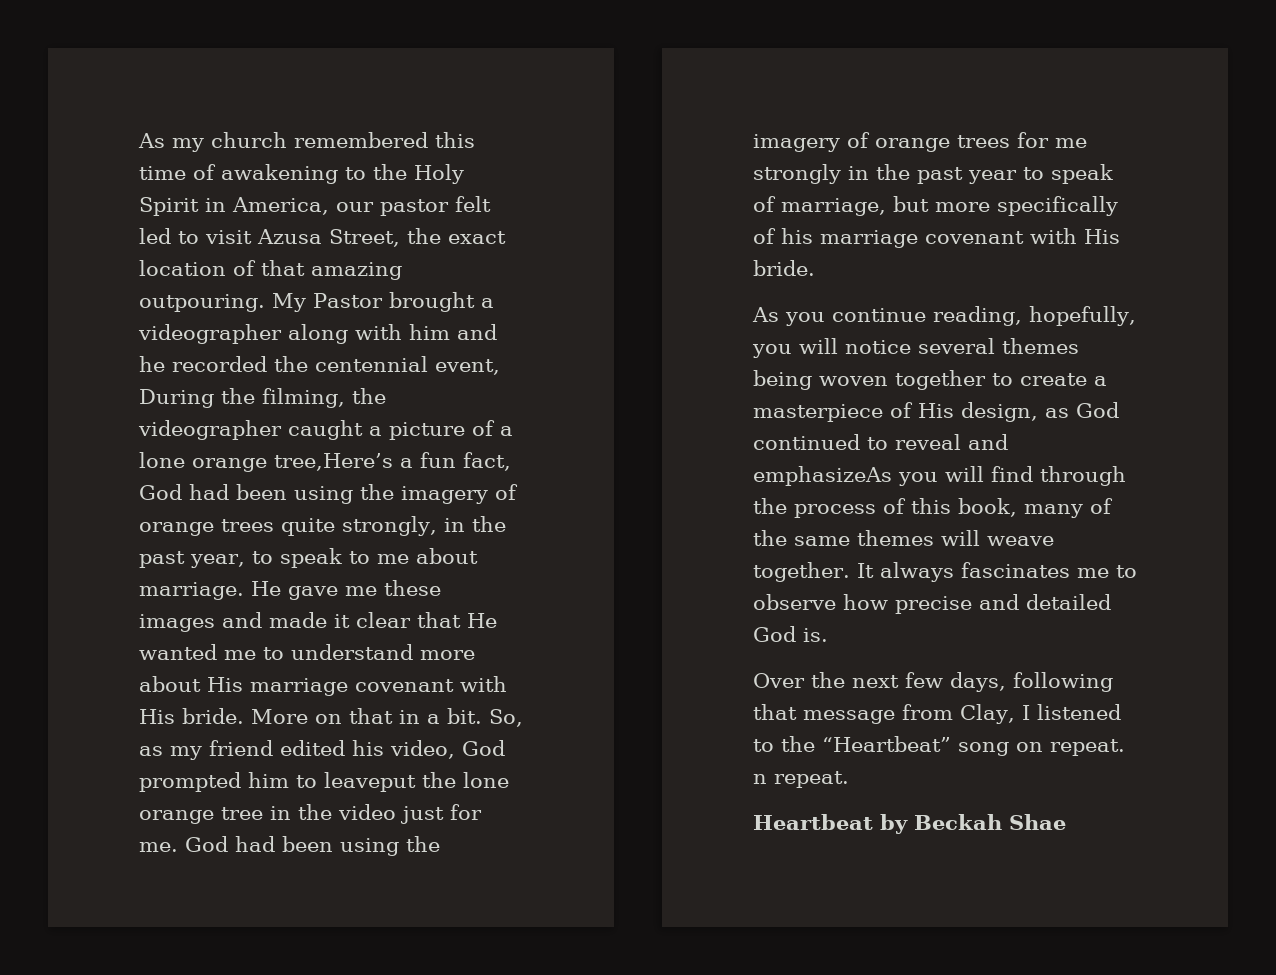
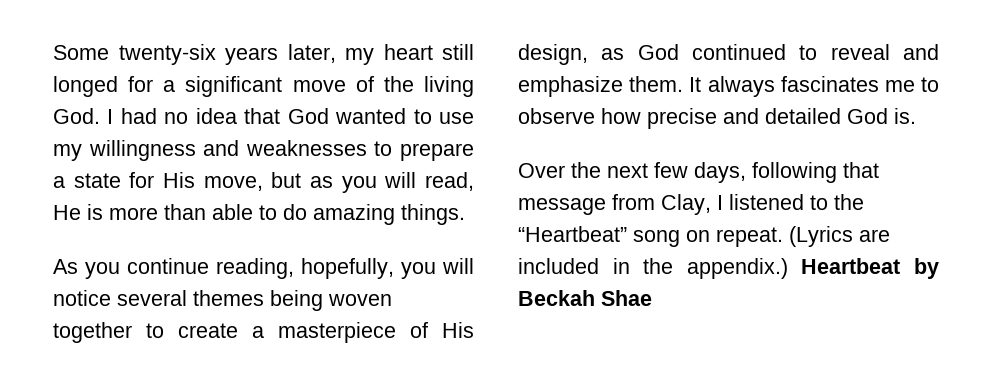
- As my church remembered this time of awakening to the Holy Spirit in America, our pastor felt led to visit Azusa Street, the exact location of that amazing outpouring. My Pastor brought a videographer along with him and he recorded the centennial event, During the filming, the videographer caught a picture of a lone orange tree,Here’s a fun fact, God had been using the imagery of orange trees quite strongly, in the past year, to speak to me about marriage. He gave me these images and made it clear that He wanted me to understand more about His marriage covenant with His bride. More on that in a bit. So, as my friend edited his video, God prompted him to leaveput the lone orange tree in the video just for me. God had been using the imagery of orange trees for me strongly in the past year to speak of marriage, but more specifically of his marriage covenant with His bride.
+ Some twenty-six years later, my heart still longed for a significant move of the living God. I had no idea that God wanted to use my willingness and weaknesses to prepare a state for His move, but as you will read, He is more than able to do amazing things.
- As you continue reading, hopefully, you will notice several themes being woven together to create a masterpiece of His design, as God continued to reveal and emphasizeAs you will find through the process of this book, many of the same themes will weave together.
+ As you continue reading, hopefully, you will notice several themes being woven together to create a masterpiece of His design, as God continued to reveal and emphasize them.
- Over the next few days, following that message from Clay, I listened to the “Heartbeat” song on repeat. n repeat.
- Heartbeat by Beckah Shae
+ Over the next few days, following that message from Clay, I listened to the “Heartbeat” song on repeat. (Lyrics are included in the appendix.) Heartbeat by Beckah Shae

